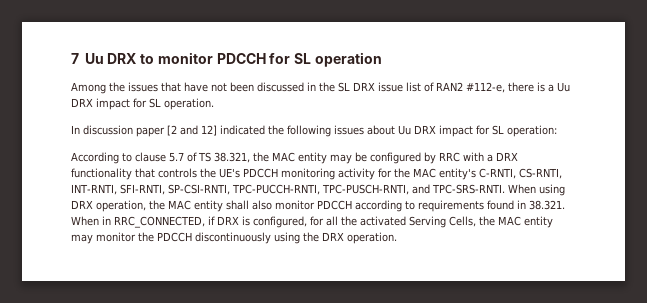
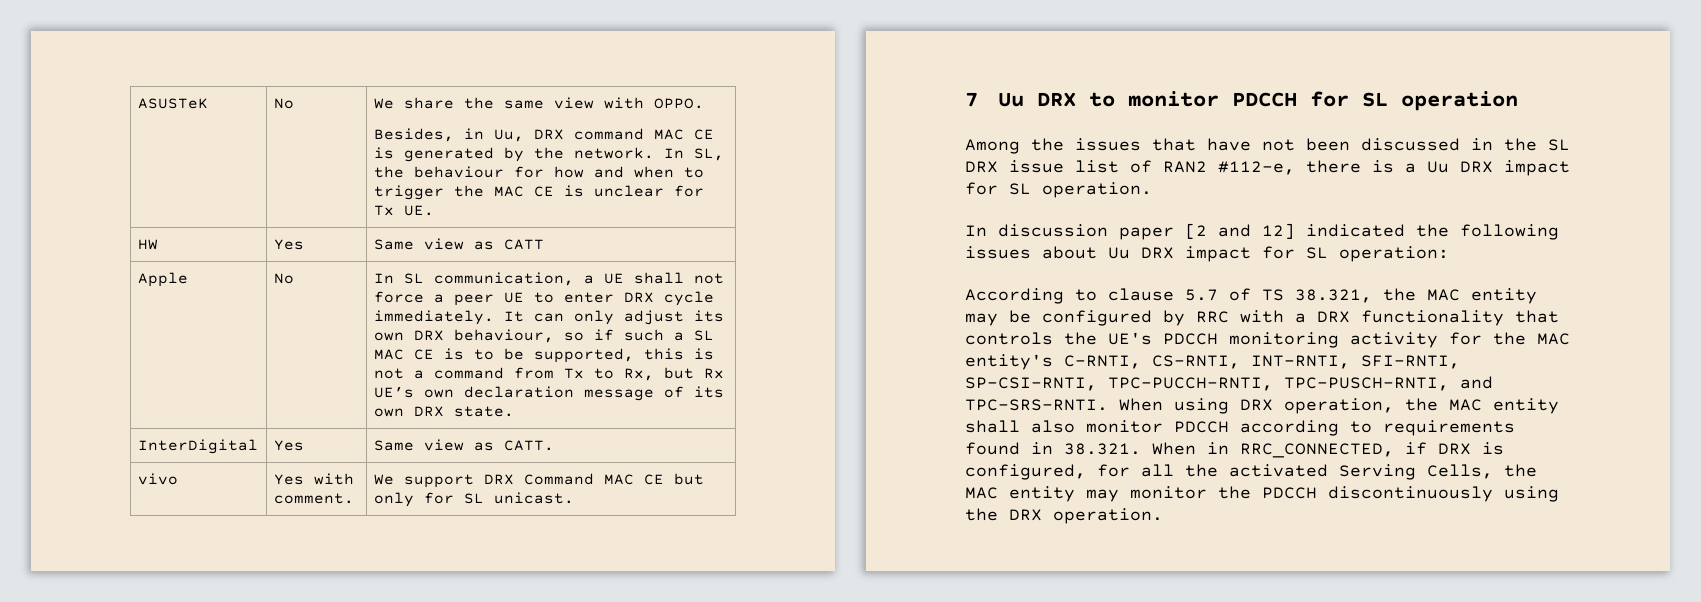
+ ASUSTeK | No | We share the same view with OPPO.
+ Besides, in Uu, DRX command MAC CE is generated by the network. In SL, the behaviour for how and when to trigger the MAC CE is unclear for Tx UE.
+ HW | Yes | Same view as CATT
+ Apple | No | In SL communication, a UE shall not force a peer UE to enter DRX cycle immediately. It can only adjust its own DRX behaviour, so if such a SL MAC CE is to be supported, this is not a command from Tx to Rx, but Rx UE’s own declaration message of its own DRX state.
+ InterDigital | Yes | Same view as CATT.
+ vivo | Yes with comment. | We support DRX Command MAC CE but only for SL unicast.

